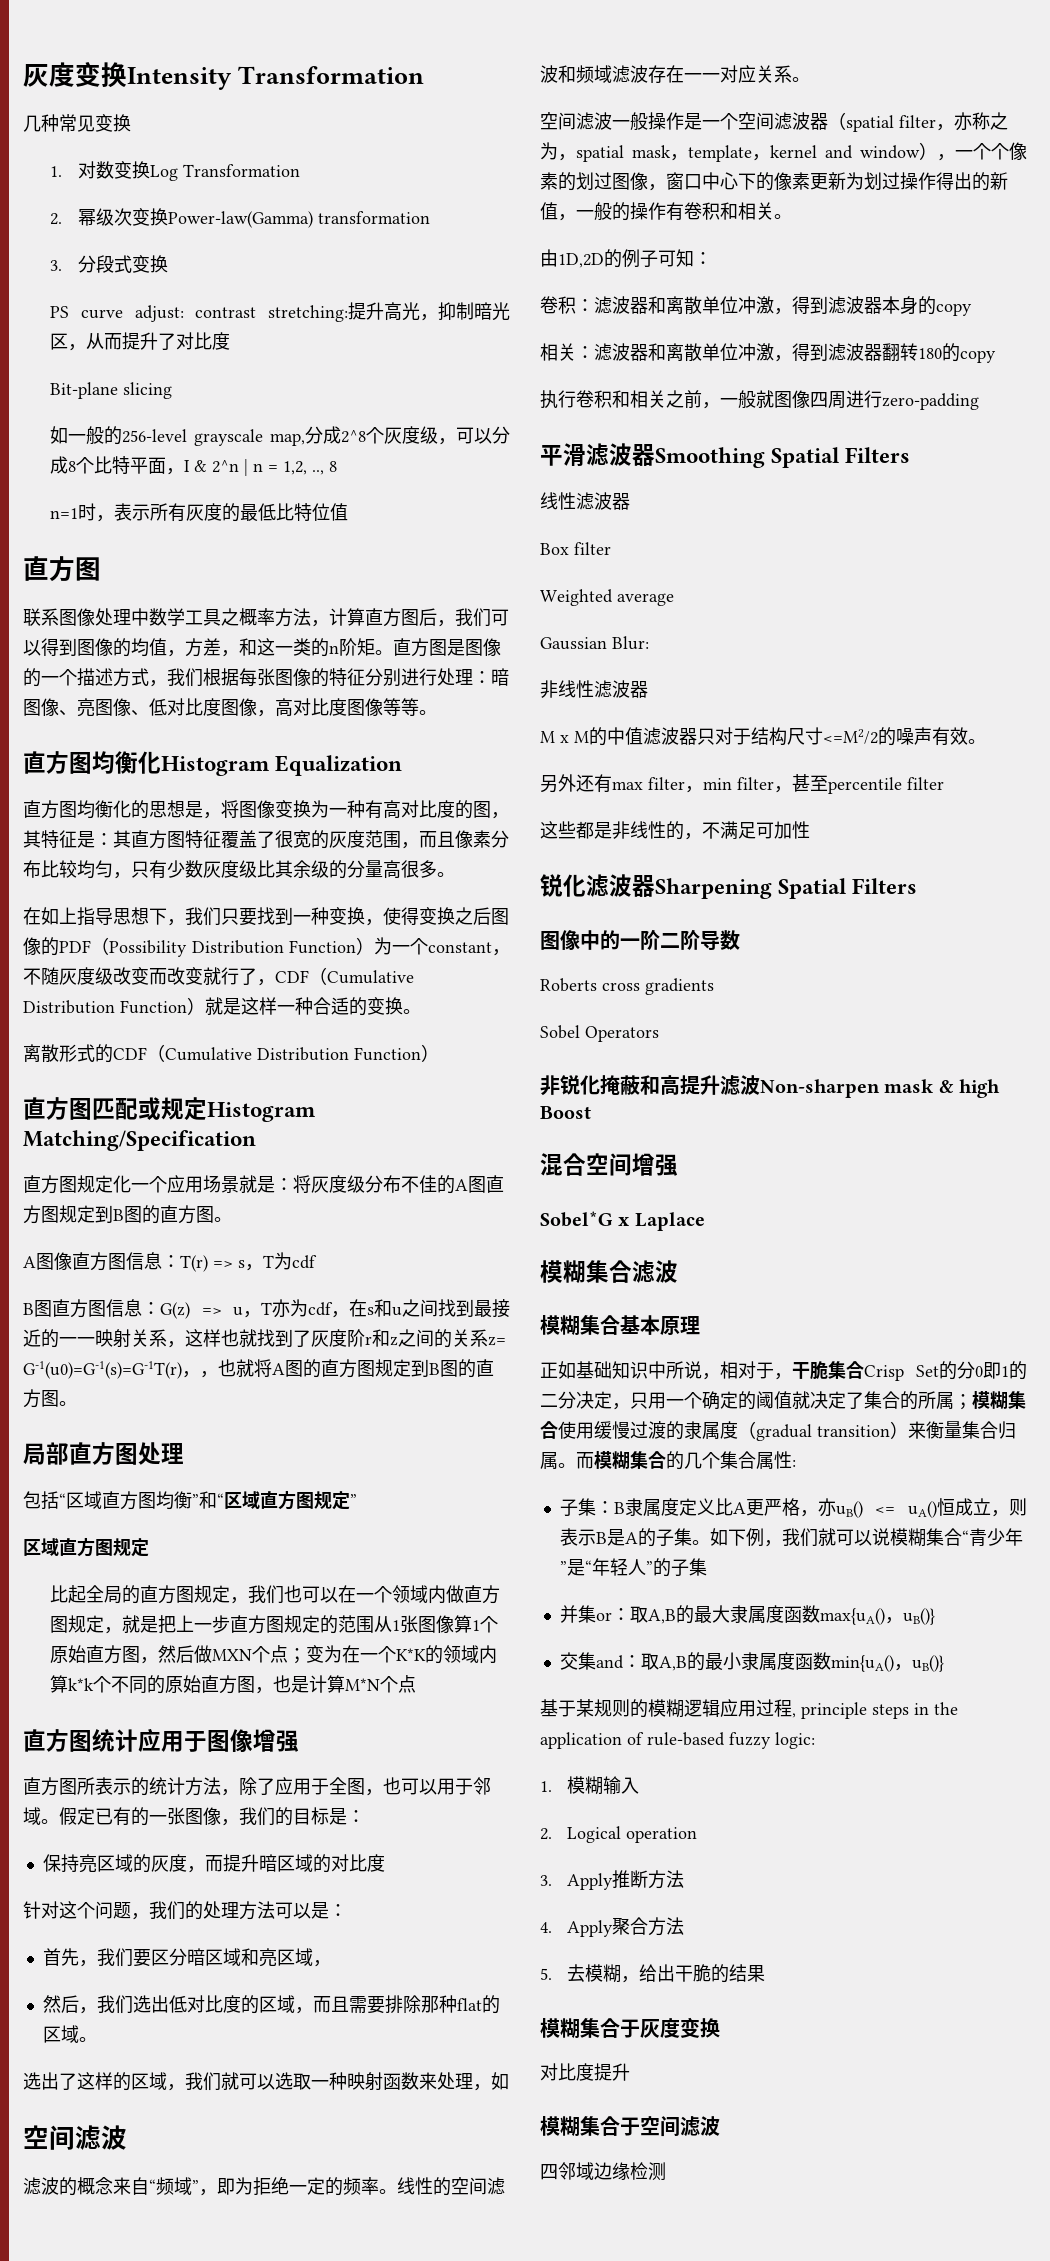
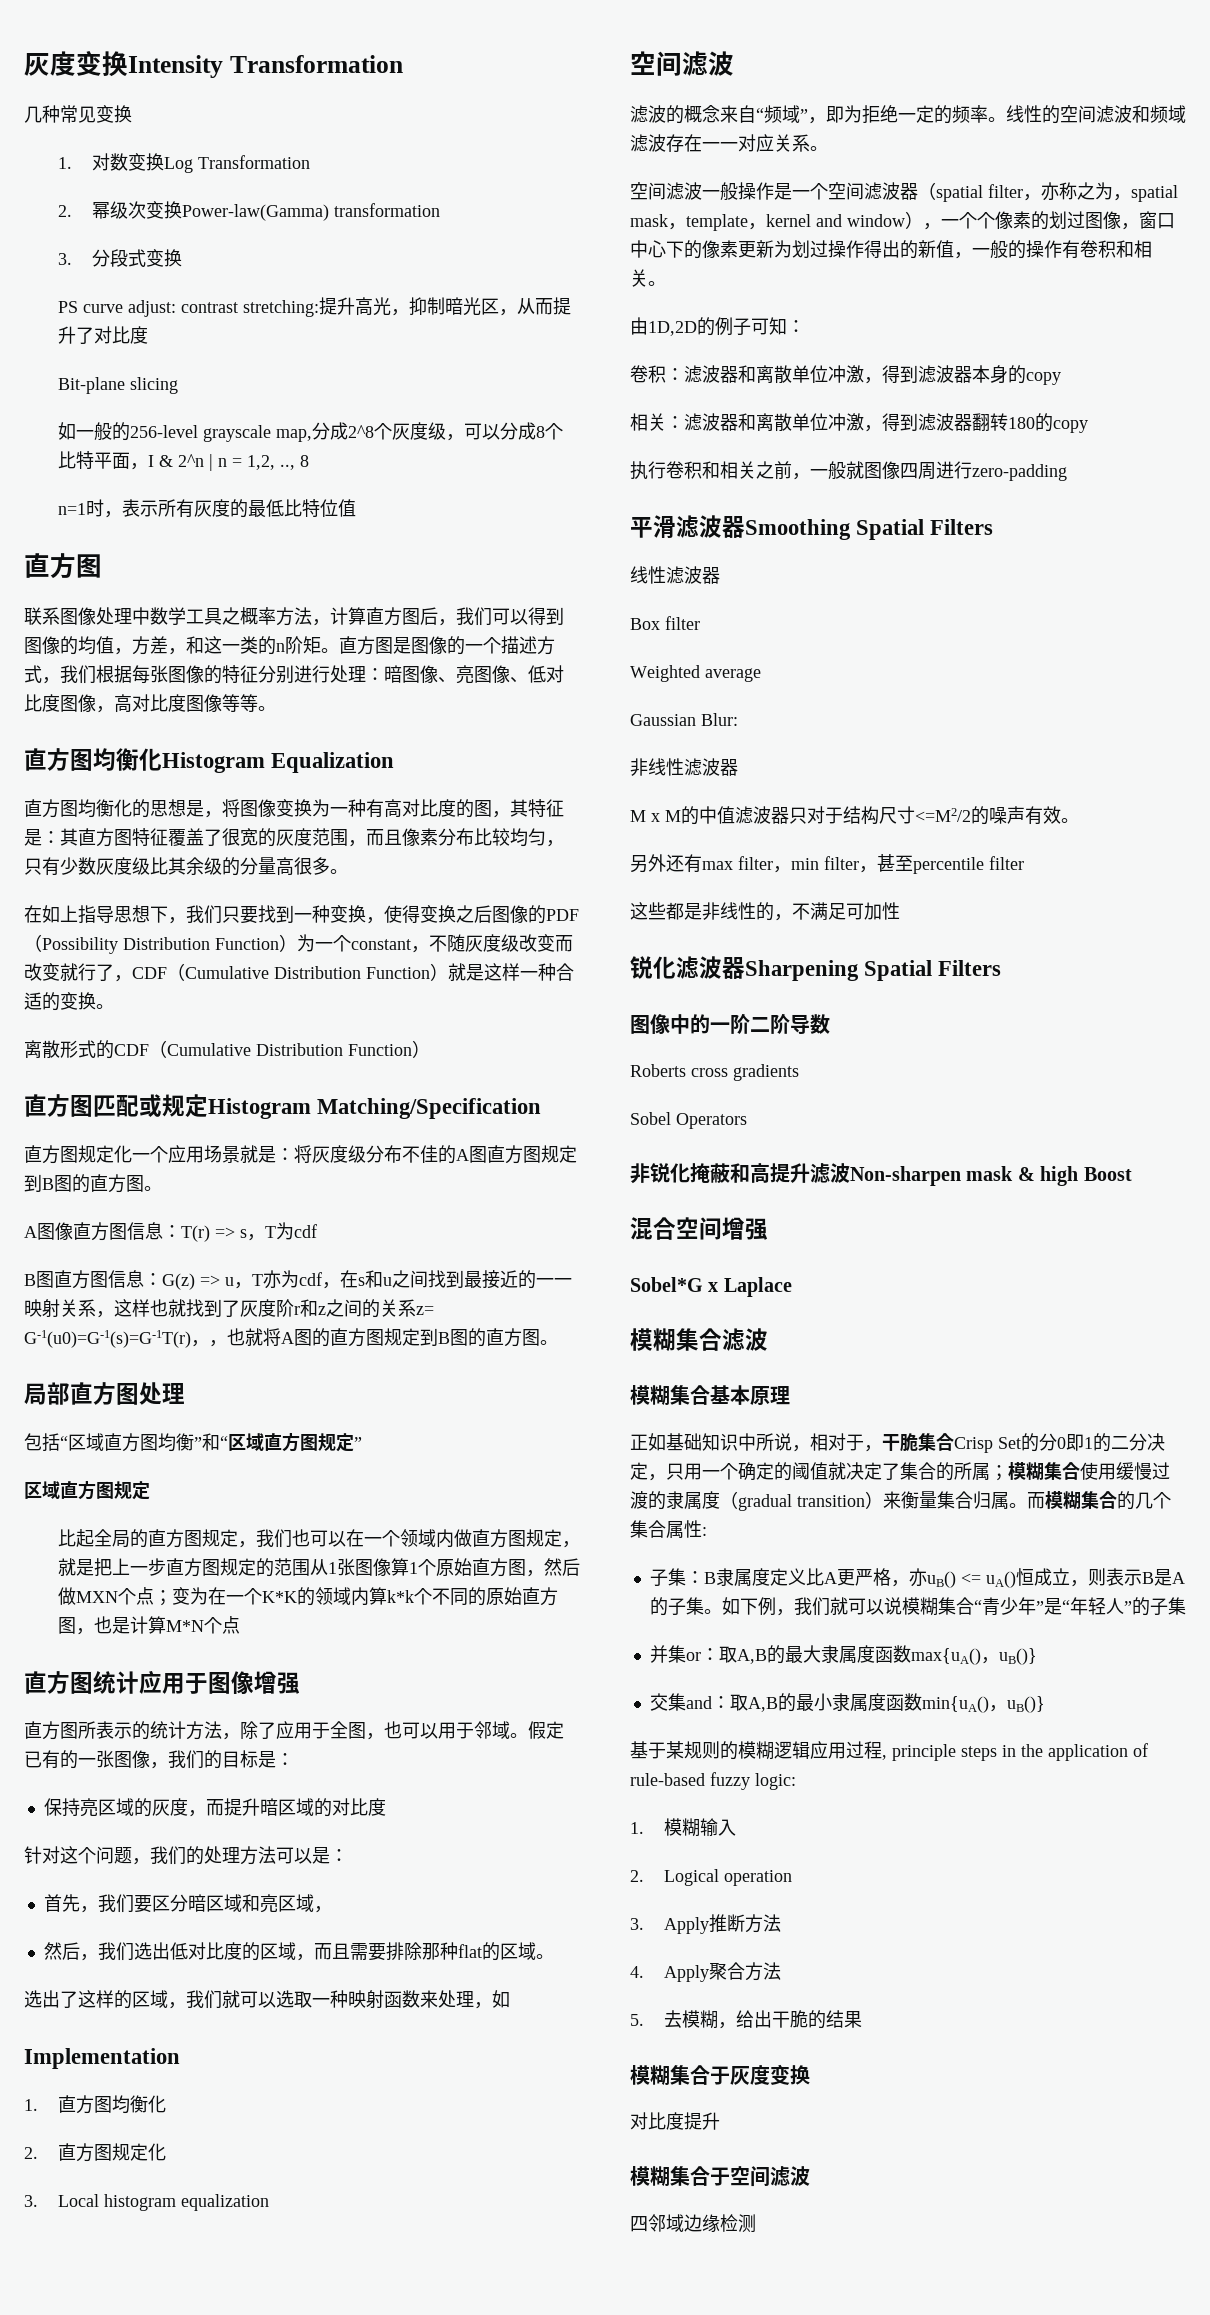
+ Implementation
+ 1.直方图均衡化
+ 2.直方图规定化
+ 3. Local histogram equalization

